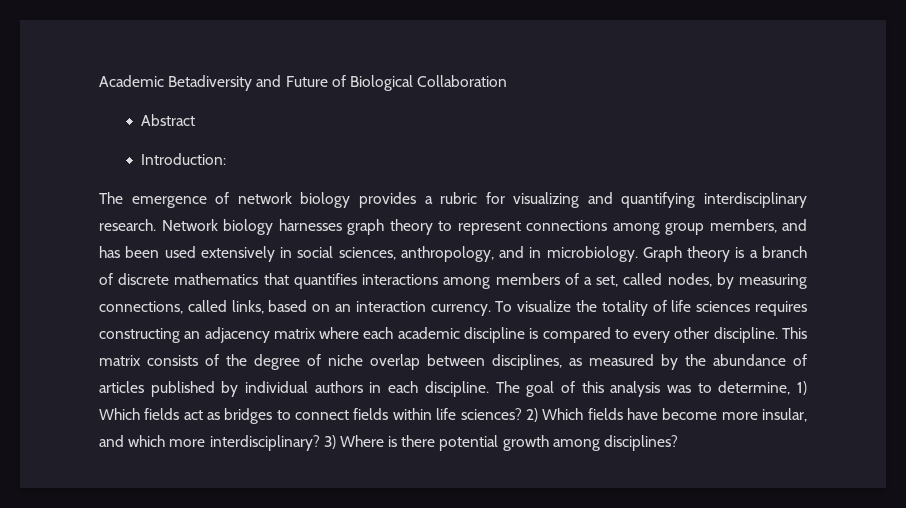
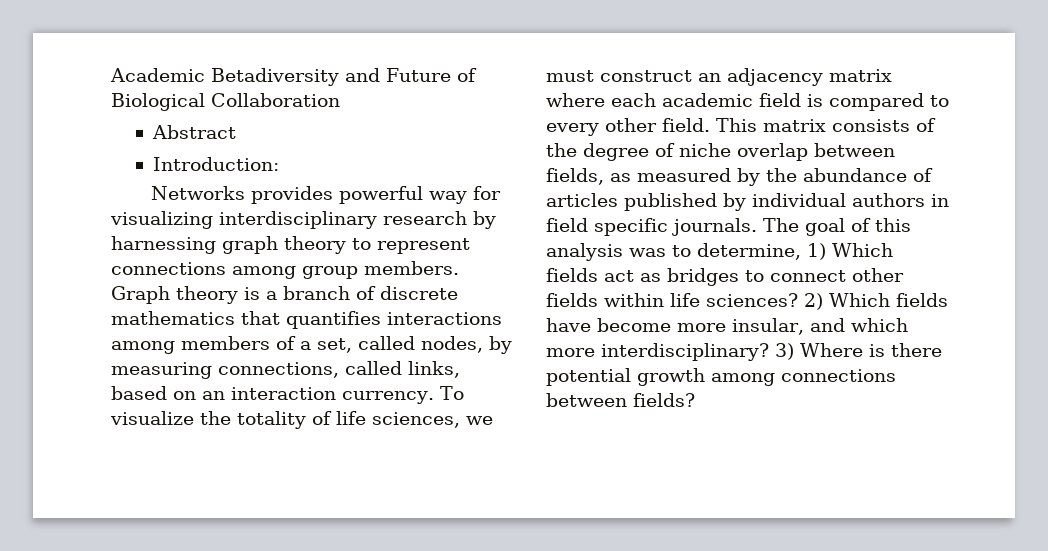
- The emergence of network biology provides a rubric for visualizing and quantifying interdisciplinary research. Network biology harnesses graph theory to represent connections among group members, and has been used extensively in social sciences, anthropology, and in microbiology.
+ Networks provides powerful way for visualizing interdisciplinary research by harnessing graph theory to represent connections among group members.
- To visualize the totality of life sciences requires constructing an adjacency matrix where each academic discipline is compared to every other discipline.
+ To visualize the totality of life sciences, we must construct an adjacency matrix where each academic field is compared to every other field.
- This matrix consists of the degree of niche overlap between disciplines, as measured by the abundance of articles published by individual authors in each discipline.
+ This matrix consists of the degree of niche overlap between fields, as measured by the abundance of articles published by individual authors in field specific journals.
- The goal of this analysis was to determine, 1) Which fields act as bridges to connect fields within life sciences?
+ The goal of this analysis was to determine, 1) Which fields act as bridges to connect other fields within life sciences?
- 3) Where is there potential growth among disciplines?
+ 3) Where is there potential growth among connections between fields?

